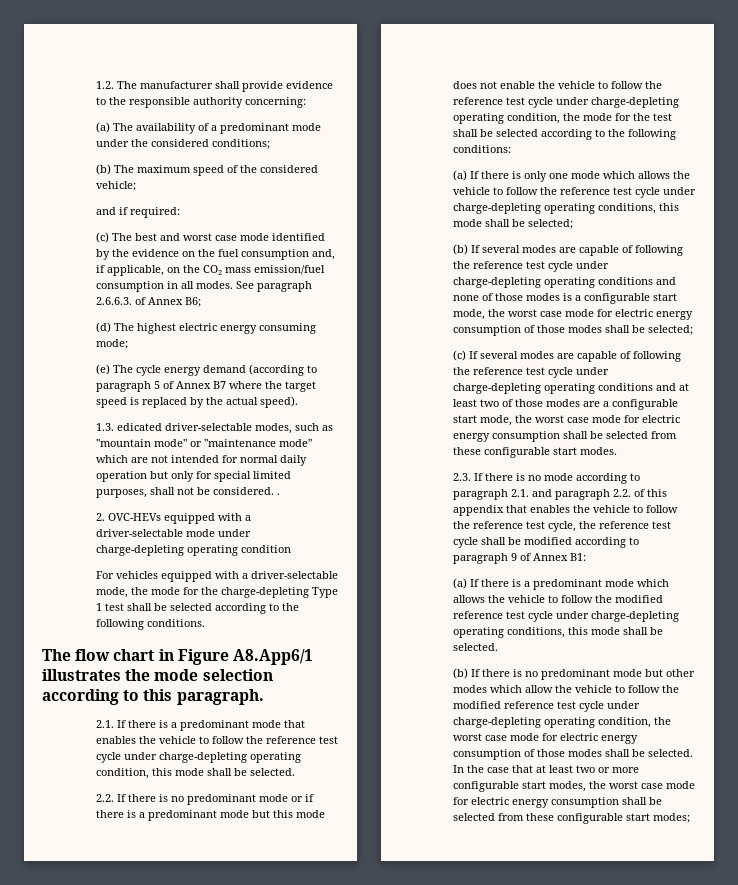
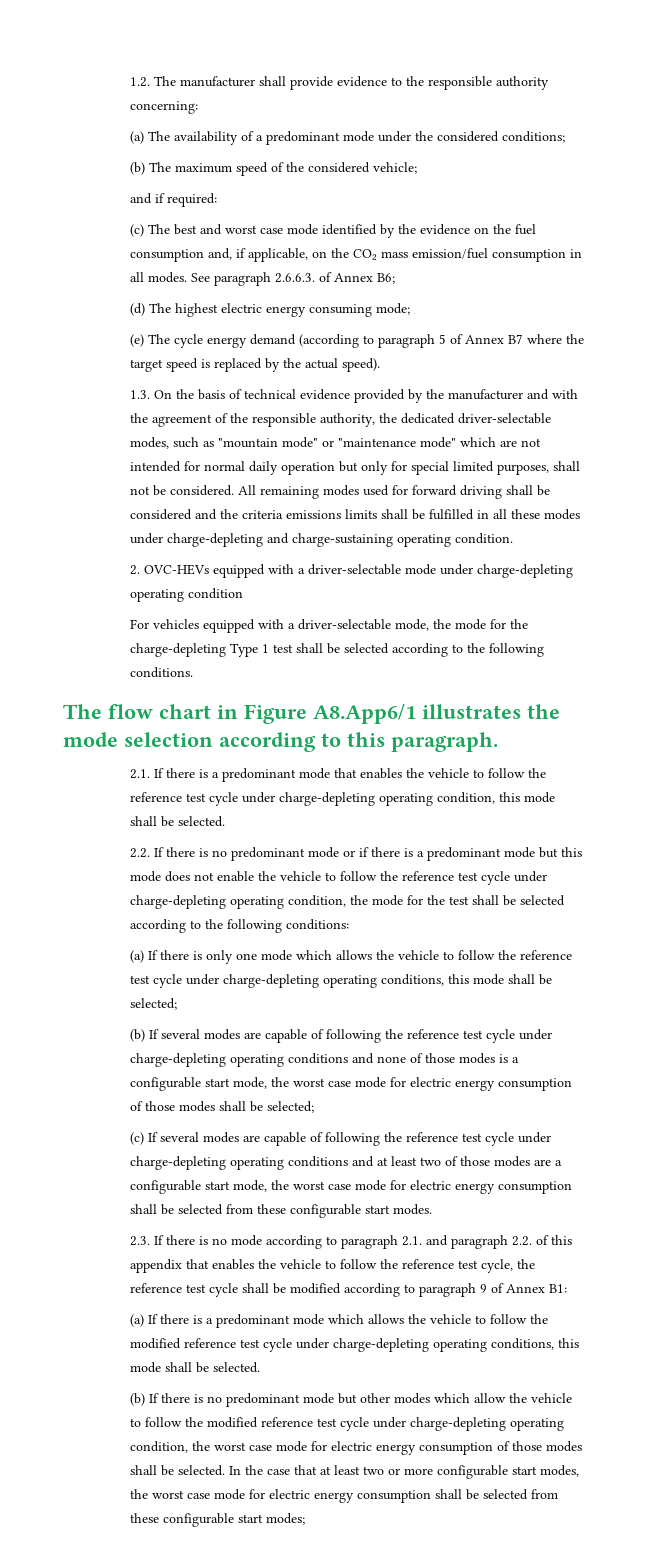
- 1.3. edicated driver-selectable modes, such as "mountain mode" or "maintenance mode" which are not intended for normal daily operation but only for special limited purposes, shall not be considered. .
+ 1.3. On the basis of technical evidence provided by the manufacturer and with the agreement of the responsible authority, the dedicated driver-selectable modes, such as "mountain mode" or "maintenance mode" which are not intended for normal daily operation but only for special limited purposes, shall not be considered. All remaining modes used for forward driving shall be considered and the criteria emissions limits shall be fulfilled in all these modes under charge-depleting and charge-sustaining operating condition.

